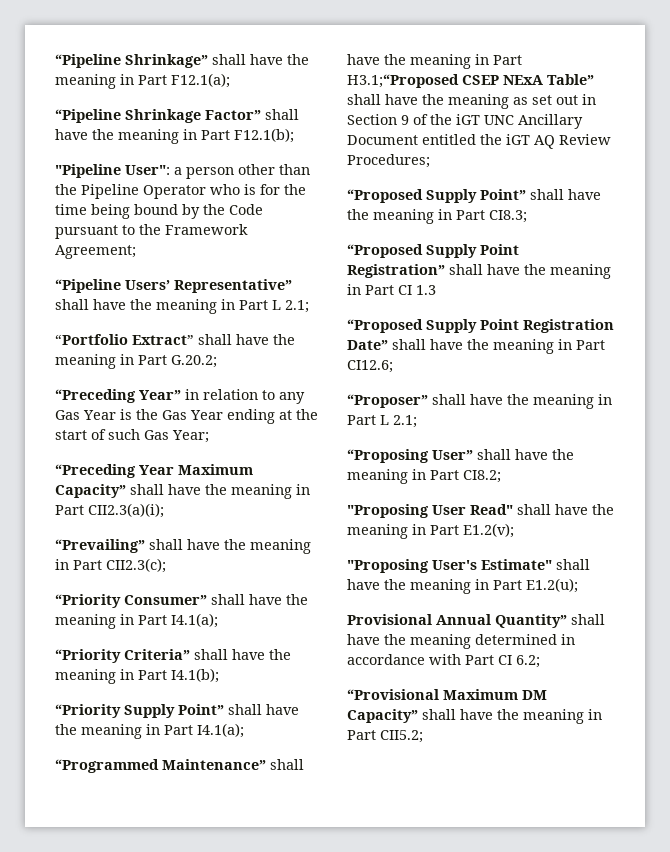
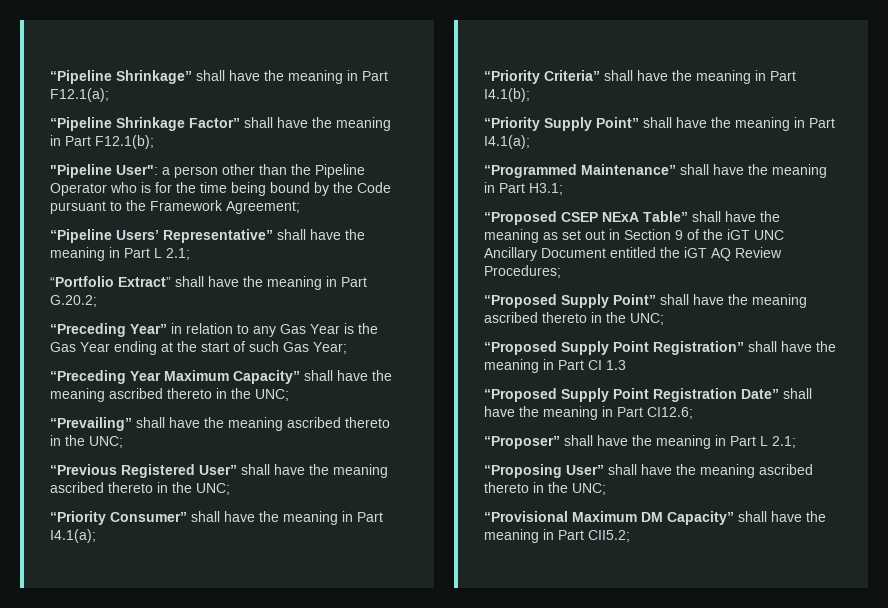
- “Preceding Year Maximum Capacity” shall have the meaning in Part CII2.3(a)(i);
+ “Preceding Year Maximum Capacity” shall have the meaning ascribed thereto in the UNC;
- “Prevailing” shall have the meaning in Part CII2.3(c);
+ “Prevailing” shall have the meaning ascribed thereto in the UNC;
+ “Previous Registered User” shall have the meaning ascribed thereto in the UNC;
- “Programmed Maintenance” shall have the meaning in Part H3.1;“Proposed CSEP NExA Table” shall have the meaning as set out in Section 9 of the iGT UNC Ancillary Document entitled the iGT AQ Review Procedures;
+ “Programmed Maintenance” shall have the meaning in Part H3.1;
+ “Proposed CSEP NExA Table” shall have the meaning as set out in Section 9 of the iGT UNC Ancillary Document entitled the iGT AQ Review Procedures;
- “Proposed Supply Point” shall have the meaning in Part CI8.3;
+ “Proposed Supply Point” shall have the meaning ascribed thereto in the UNC;
- “Proposing User” shall have the meaning in Part CI8.2;
- "Proposing User Read" shall have the meaning in Part E1.2(v);
- "Proposing User's Estimate" shall have the meaning in Part E1.2(u);
- Provisional Annual Quantity” shall have the meaning determined in accordance with Part CI 6.2;
+ “Proposing User” shall have the meaning ascribed thereto in the UNC;

